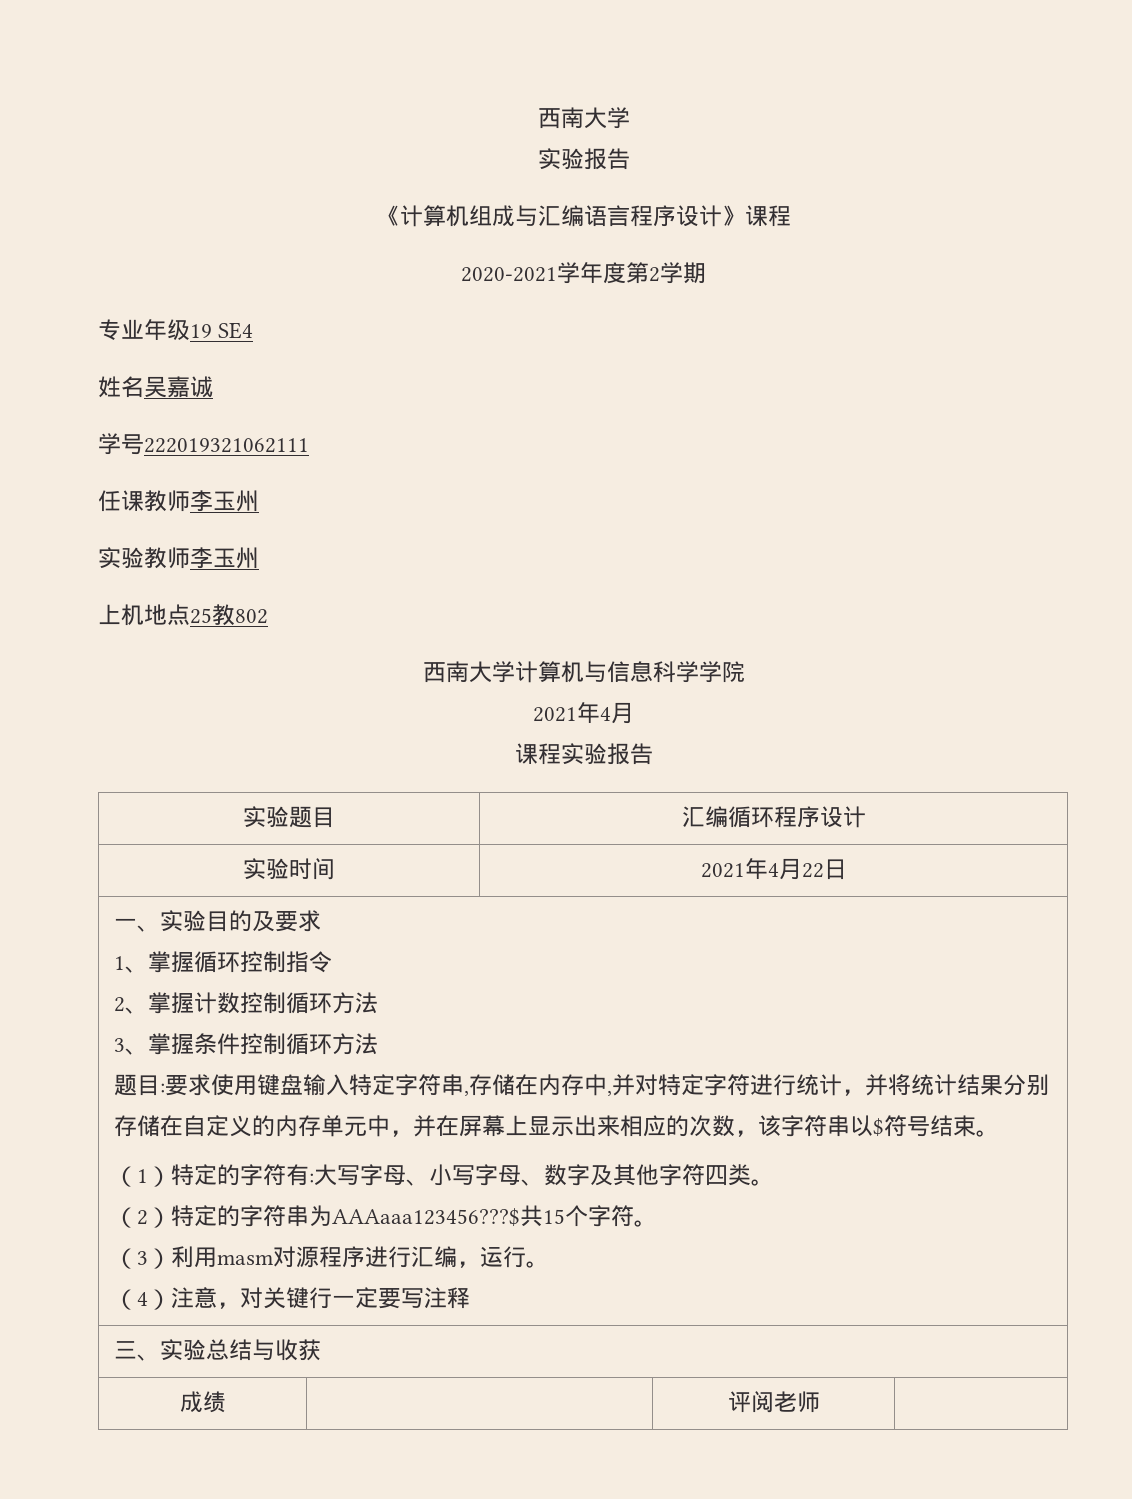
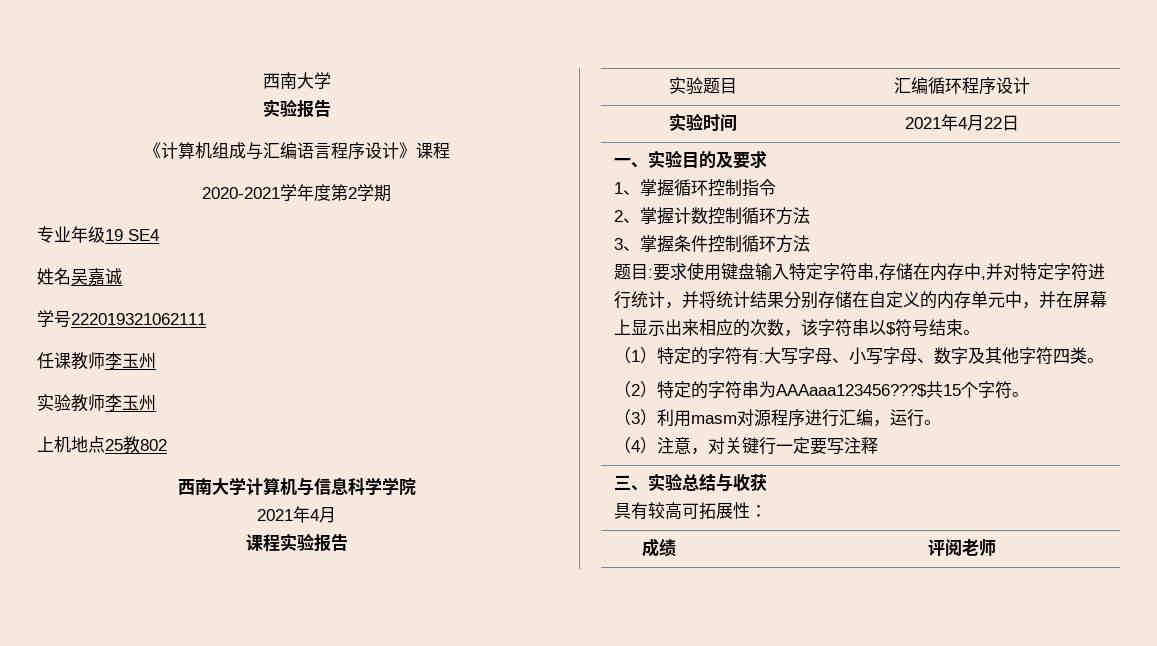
  三、实验总结与收获
+ 具有较高可拓展性：

